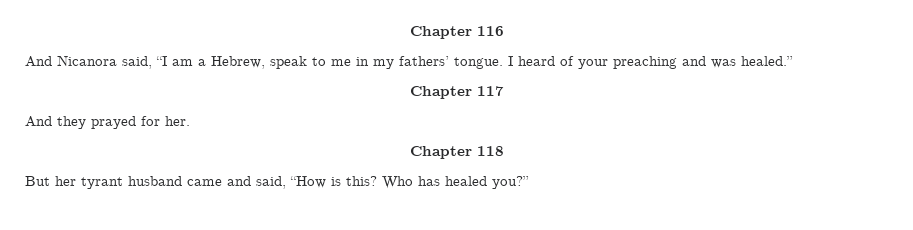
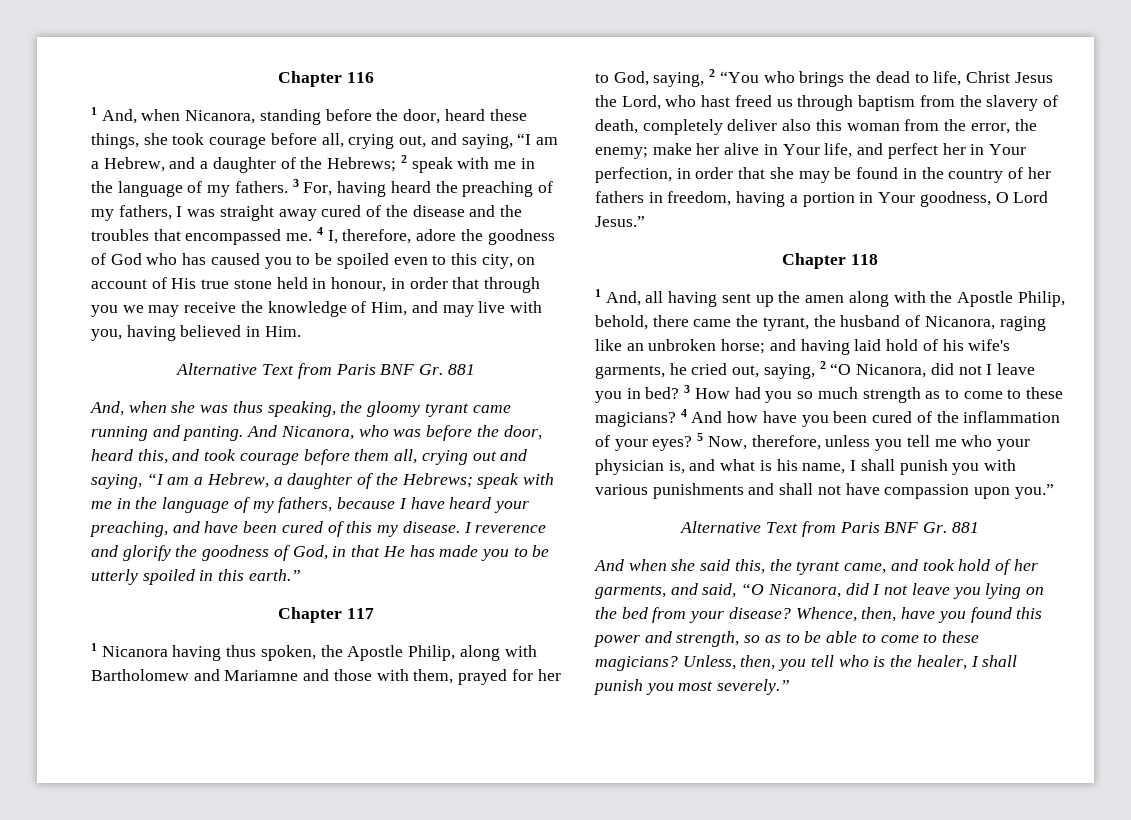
- And Nicanora said, “I am a Hebrew, speak to me in my fathers’ tongue. I heard of your preaching and was healed.”
+ 1 And, when Nicanora, standing before the door, heard these things, she took courage before all, crying out, and saying, “I am a Hebrew, and a daughter of the Hebrews; 2 speak with me in the language of my fathers. 3 For, having heard the preaching of my fathers, I was straight away cured of the disease and the troubles that encompassed me. 4 I, therefore, adore the goodness of God who has caused you to be spoiled even to this city, on account of His true stone held in honour, in order that through you we may receive the knowledge of Him, and may live with you, having believed in Him.
+ Alternative Text from Paris BNF Gr. 881
+ And, when she was thus speaking, the gloomy tyrant came running and panting. And Nicanora, who was before the door, heard this, and took courage before them all, crying out and saying, “I am a Hebrew, a daughter of the Hebrews; speak with me in the language of my fathers, because I have heard your preaching, and have been cured of this my disease. I reverence and glorify the goodness of God, in that He has made you to be utterly spoiled in this earth.”
  Chapter 117
- And they prayed for her.
+ 1 Nicanora having thus spoken, the Apostle Philip, along with Bartholomew and Mariamne and those with them, prayed for her to God, saying, 2 “You who brings the dead to life, Christ Jesus the Lord, who hast freed us through baptism from the slavery of death, completely deliver also this woman from the error, the enemy; make her alive in Your life, and perfect her in Your perfection, in order that she may be found in the country of her fathers in freedom, having a portion in Your goodness, O Lord Jesus.”
  Chapter 118
- But her tyrant husband came and said, “How is this? Who has healed you?”
+ 1 And, all having sent up the amen along with the Apostle Philip, behold, there came the tyrant, the husband of Nicanora, raging like an unbroken horse; and having laid hold of his wife's garments, he cried out, saying, 2 “O Nicanora, did not I leave you in bed? 3 How had you so much strength as to come to these magicians? 4 And how have you been cured of the inflammation of your eyes? 5 Now, therefore, unless you tell me who your physician is, and what is his name, I shall punish you with various punishments and shall not have compassion upon you.”
+ Alternative Text from Paris BNF Gr. 881
+ And when she said this, the tyrant came, and took hold of her garments, and said, “O Nicanora, did I not leave you lying on the bed from your disease? Whence, then, have you found this power and strength, so as to be able to come to these magicians? Unless, then, you tell who is the healer, I shall punish you most severely.”

